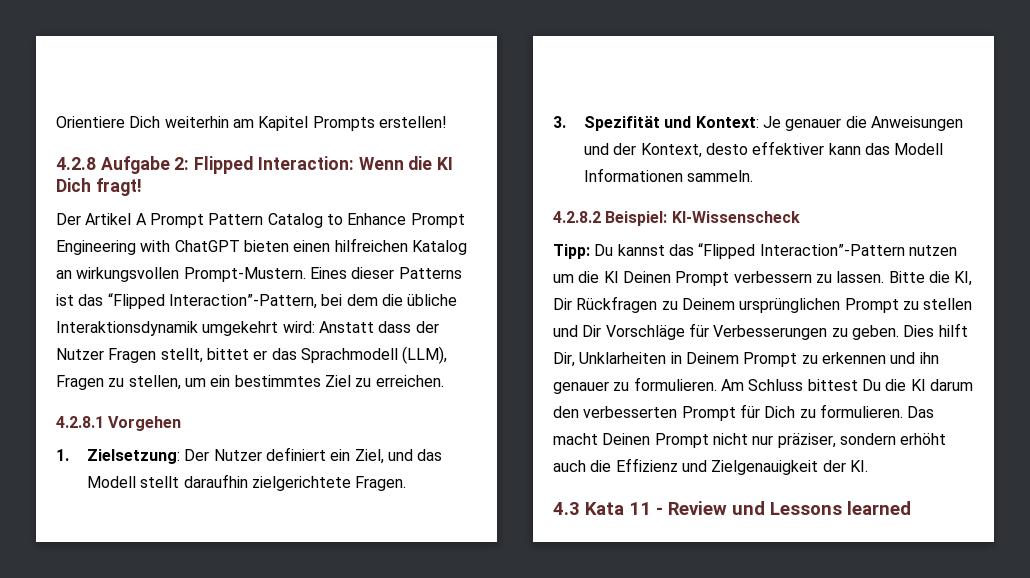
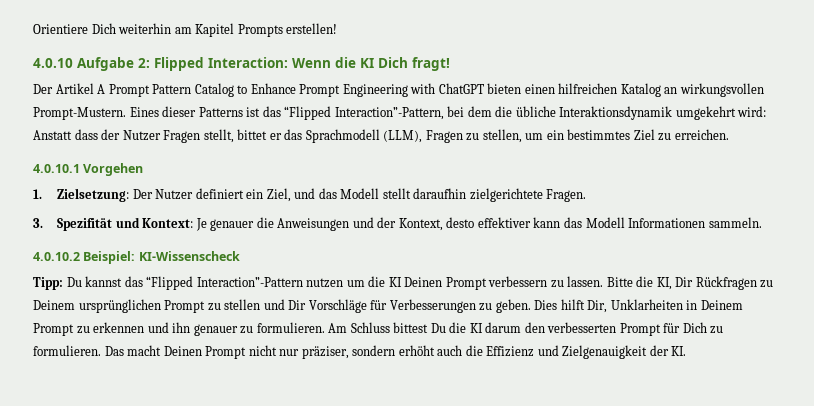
- 4.2.8 Aufgabe 2: Flipped Interaction: Wenn die KI Dich fragt!
+ 4.0.10 Aufgabe 2: Flipped Interaction: Wenn die KI Dich fragt!
- 4.2.8.1 Vorgehen
+ 4.0.10.1 Vorgehen
- 4.2.8.2 Beispiel: KI-Wissenscheck
+ 4.0.10.2 Beispiel: KI-Wissenscheck
- 4.3 Kata 11 - Review und Lessons learned

